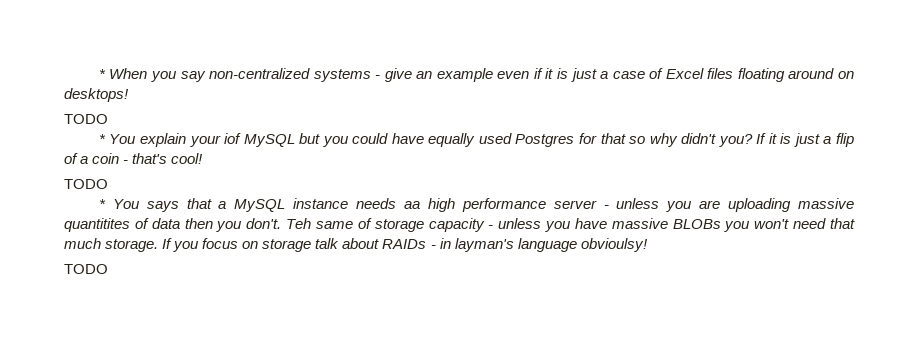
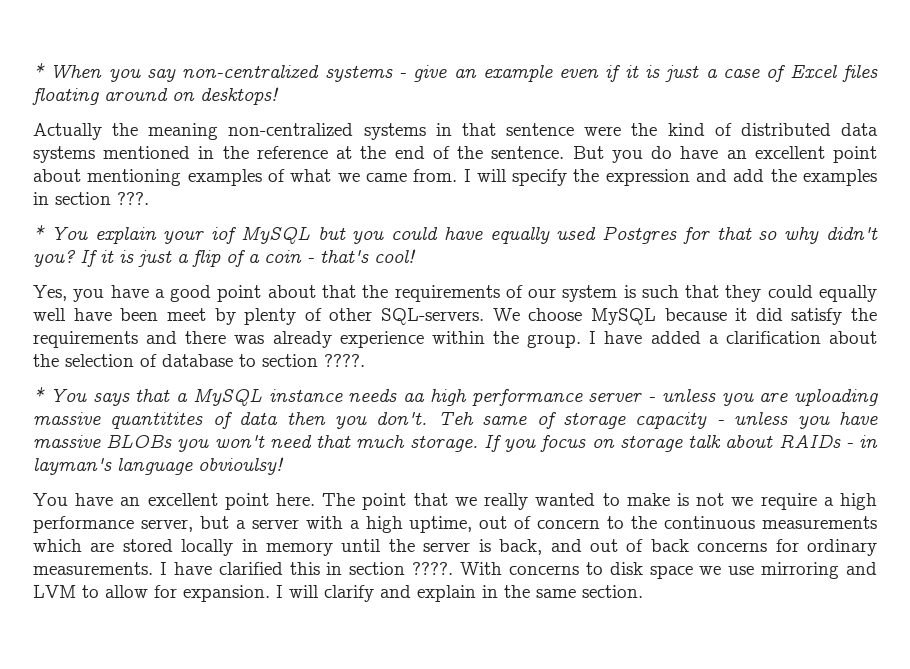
  * When you say non-centralized systems - give an example even if it is just a case of Excel files floating around on desktops!
- TODO
+ Actually the meaning non-centralized systems in that sentence were the kind of distributed data systems mentioned in the reference at the end of the sentence. But you do have an excellent point about mentioning examples of what we came from. I will specify the expression and add the examples in section ???.
  If it is just a flip of a coin - that's cool!
- TODO
+ Yes, you have a good point about that the requirements of our system is such that they could equally well have been meet by plenty of other SQL-servers. We choose MySQL because it did satisfy the requirements and there was already experience within the group. I have added a clarification about the selection of database to section ????.
  If you focus on storage talk about RAIDs - in layman's language obvioulsy!
- TODO
+ You have an excellent point here. The point that we really wanted to make is not we require a high performance server, but a server with a high uptime, out of concern to the continuous measurements which are stored locally in memory until the server is back, and out of back concerns for ordinary measurements. I have clarified this in section ????. With concerns to disk space we use mirroring and LVM to allow for expansion. I will clarify and explain in the same section.

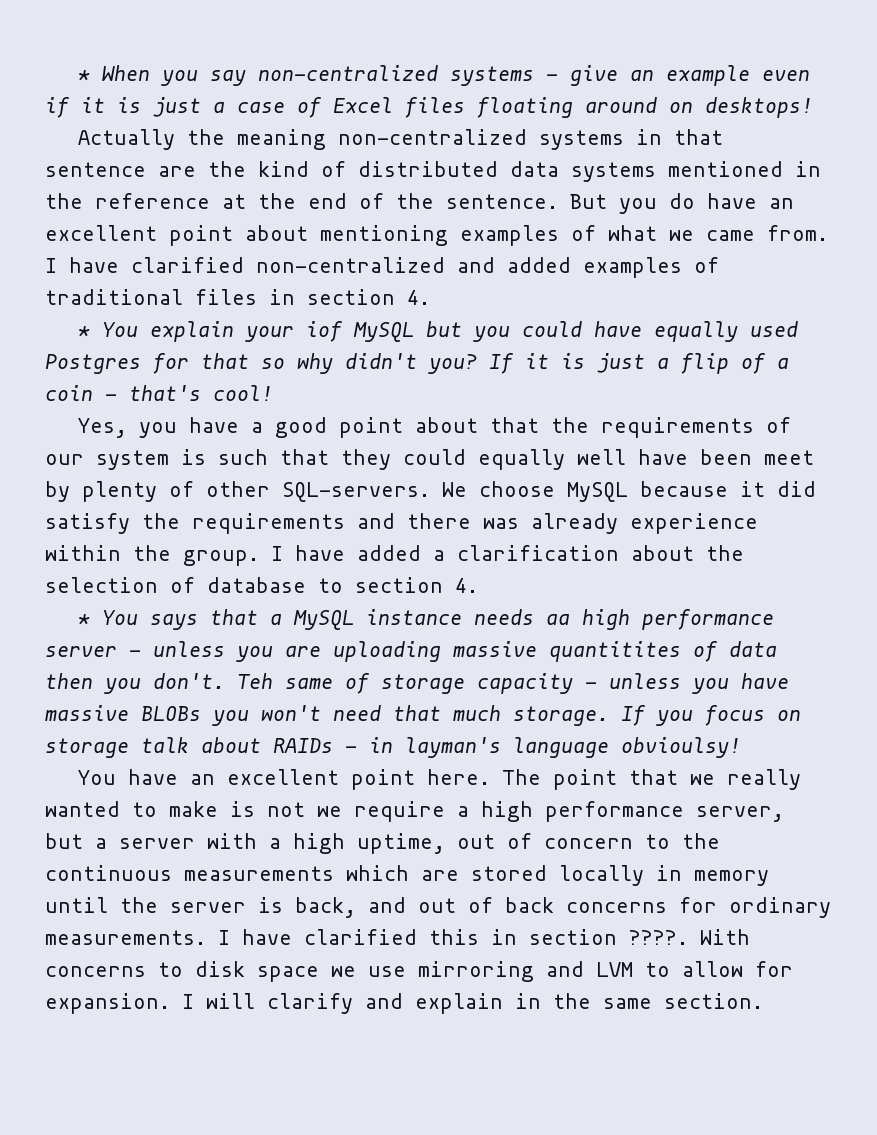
- Actually the meaning non-centralized systems in that sentence were the kind of distributed data systems mentioned in the reference at the end of the sentence.
+ Actually the meaning non-centralized systems in that sentence are the kind of distributed data systems mentioned in the reference at the end of the sentence.
- I will specify the expression and add the examples in section ???.
+ I have clarified non-centralized and added examples of traditional files in section 4.
- I have added a clarification about the selection of database to section ????.
+ I have added a clarification about the selection of database to section 4.

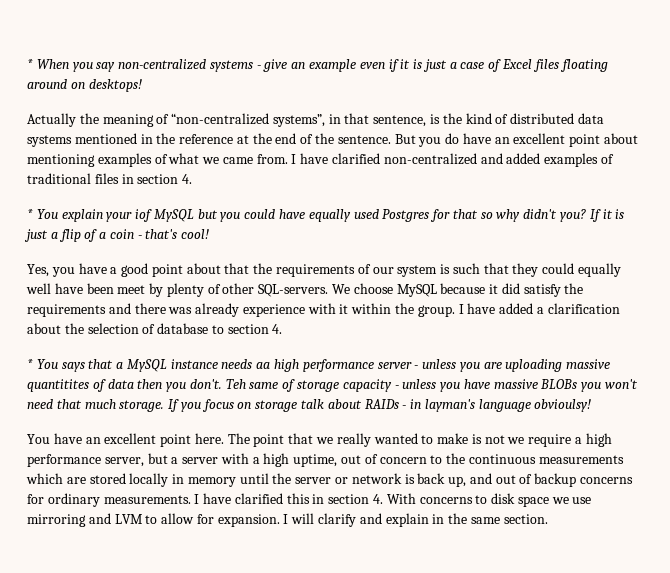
- Actually the meaning non-centralized systems in that sentence are the kind of distributed data systems mentioned in the reference at the end of the sentence.
+ Actually the meaning of “non-centralized systems”, in that sentence, is the kind of distributed data systems mentioned in the reference at the end of the sentence.
- We choose MySQL because it did satisfy the requirements and there was already experience within the group.
+ We choose MySQL because it did satisfy the requirements and there was already experience with it within the group.
- The point that we really wanted to make is not we require a high performance server, but a server with a high uptime, out of concern to the continuous measurements which are stored locally in memory until the server is back, and out of back concerns for ordinary measurements.
+ The point that we really wanted to make is not we require a high performance server, but a server with a high uptime, out of concern to the continuous measurements which are stored locally in memory until the server or network is back up, and out of backup concerns for ordinary measurements.
- I have clarified this in section ????. With concerns to disk space we use mirroring and LVM to allow for expansion.
+ I have clarified this in section 4. With concerns to disk space we use mirroring and LVM to allow for expansion.

